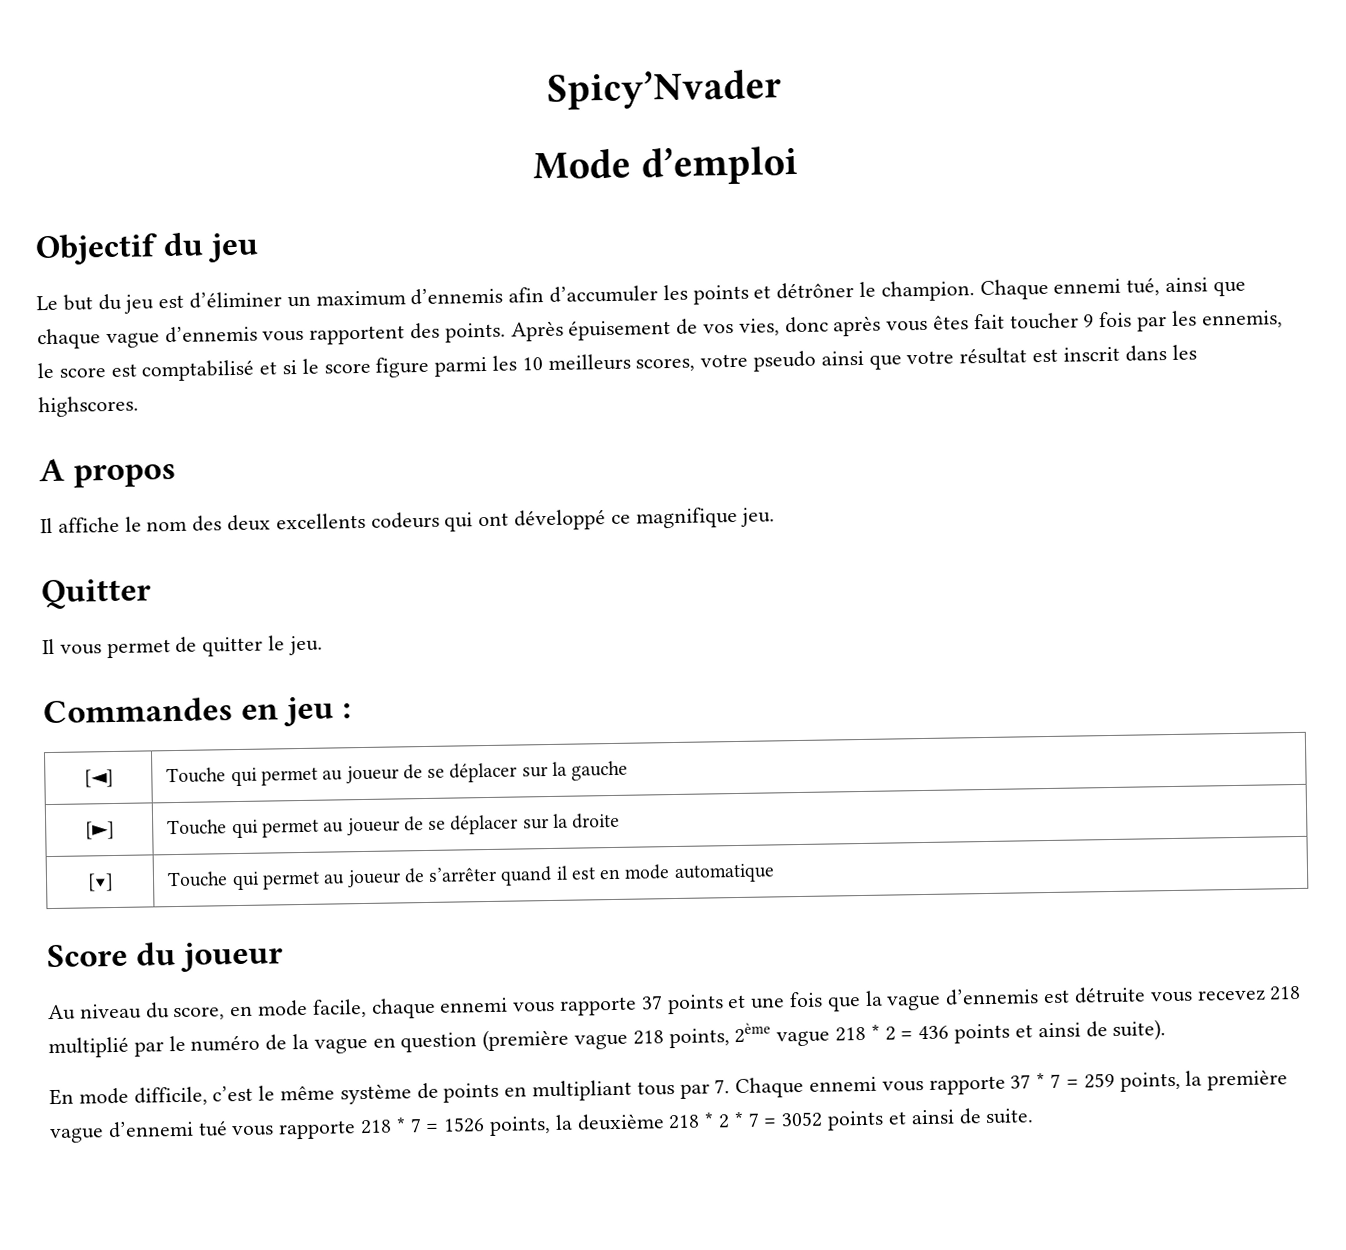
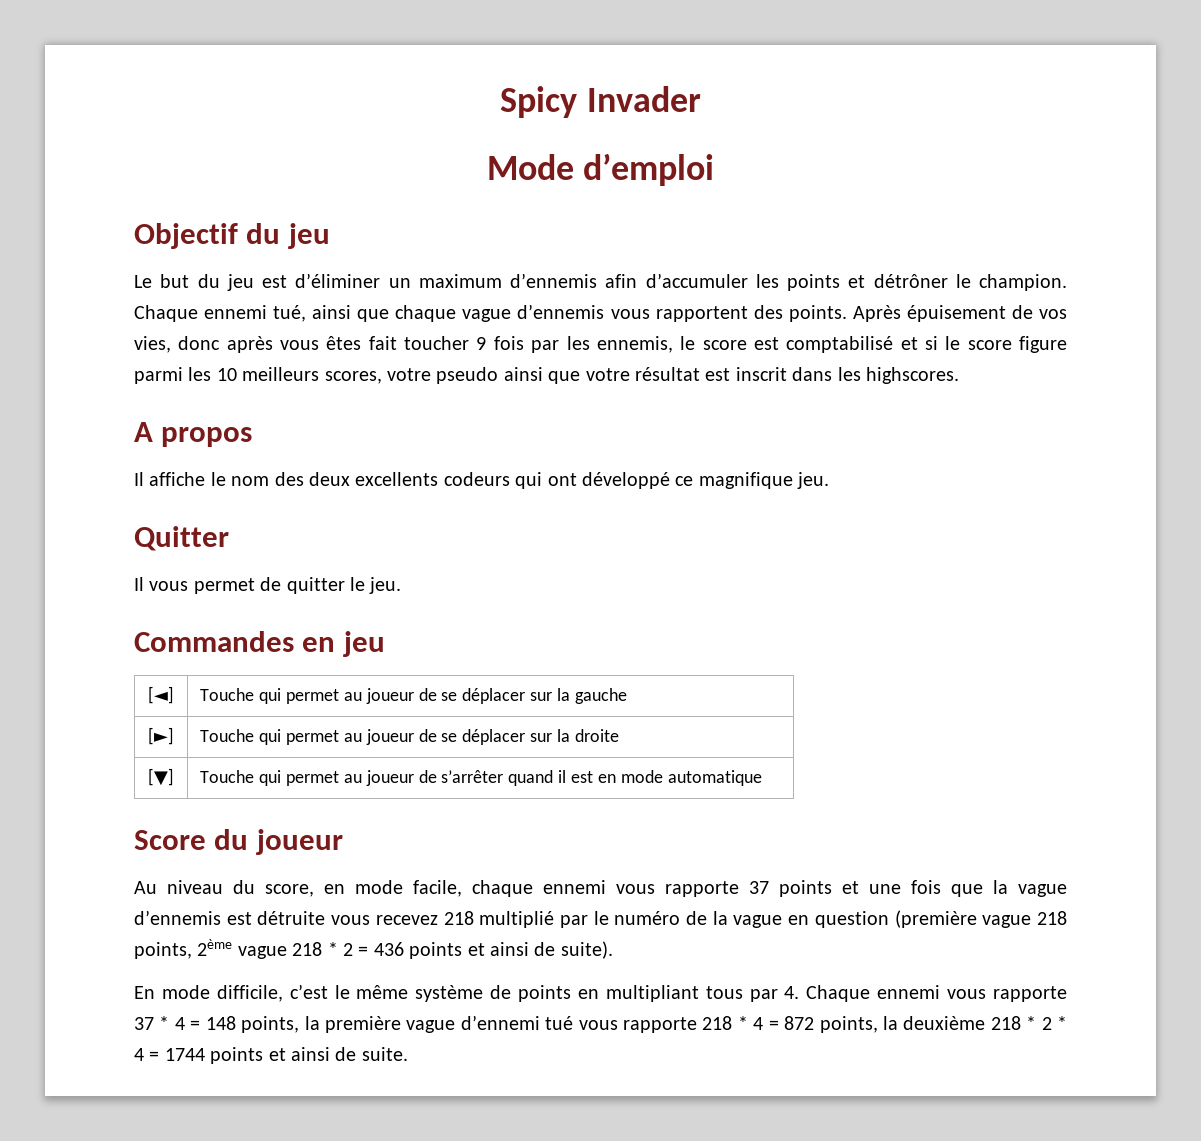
- Spicy’Nvader
+ Spicy Invader
- Commandes en jeu :
+ Commandes en jeu
- En mode difficile, c’est le même système de points en multipliant tous par 7. Chaque ennemi vous rapporte 37 * 7 = 259 points, la première vague d’ennemi tué vous rapporte 218 * 7 = 1526 points, la deuxième 218 * 2 * 7 = 3052 points et ainsi de suite.
+ En mode difficile, c’est le même système de points en multipliant tous par 4. Chaque ennemi vous rapporte 37 * 4 = 148 points, la première vague d’ennemi tué vous rapporte 218 * 4 = 872 points, la deuxième 218 * 2 * 4 = 1744 points et ainsi de suite.

